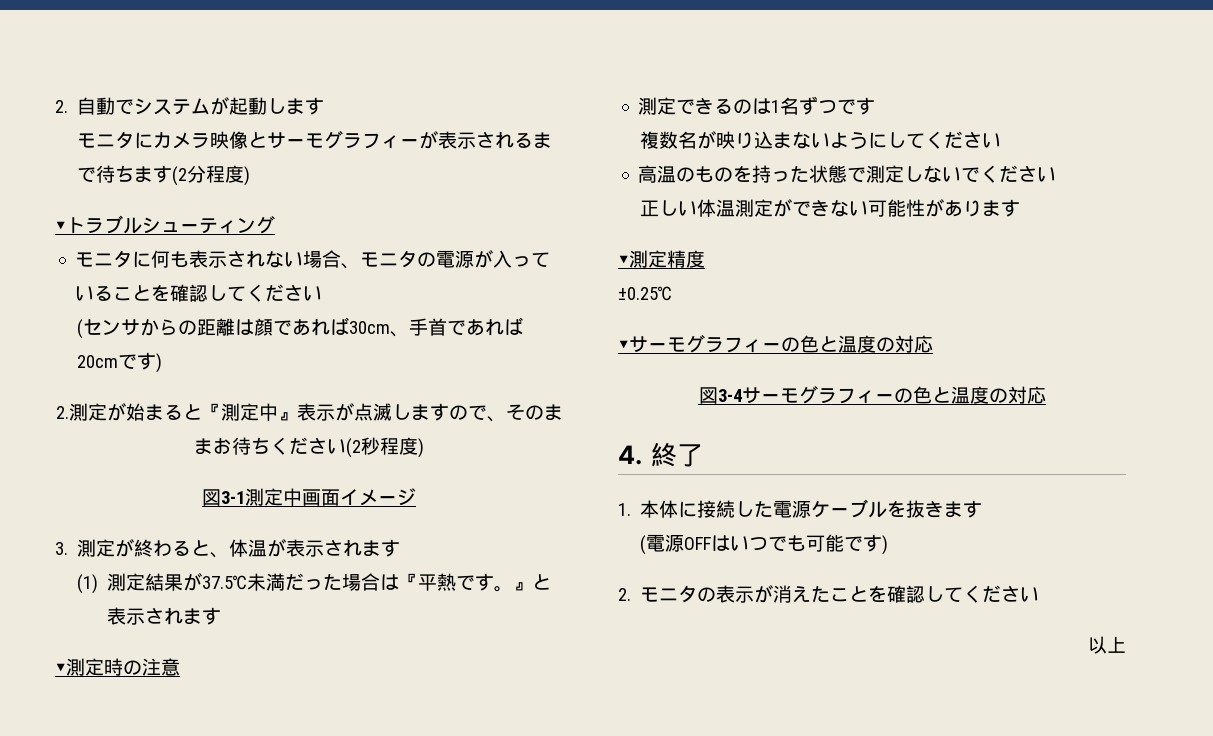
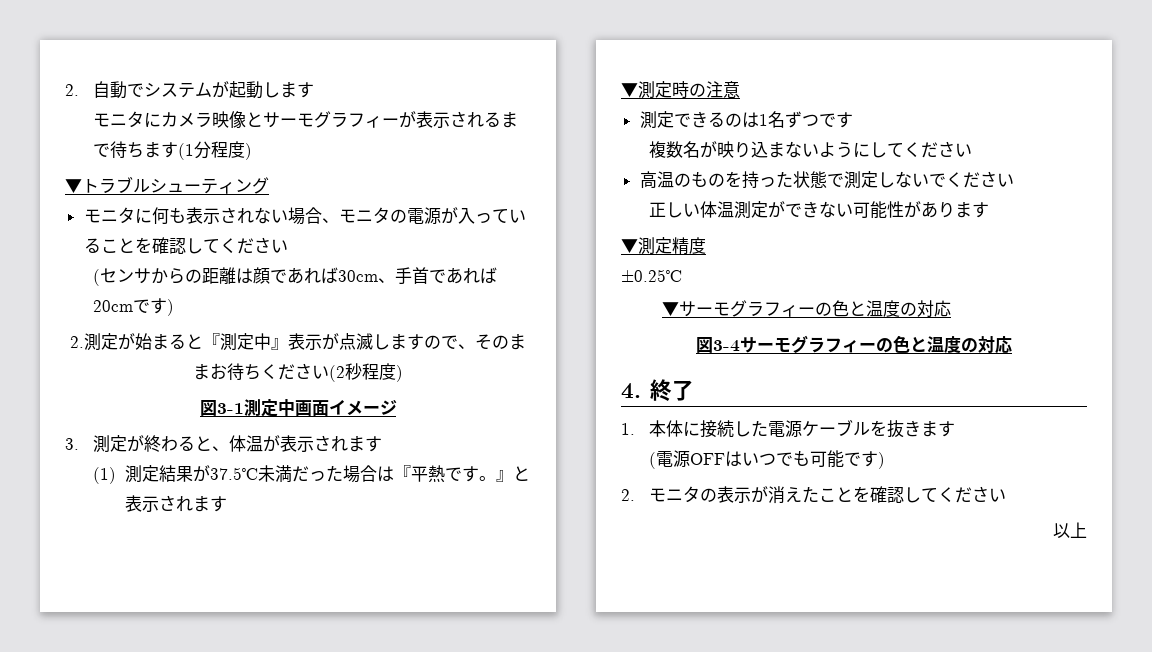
- モニタにカメラ映像とサーモグラフィーが表示されるまで待ちます(2分程度)
+ モニタにカメラ映像とサーモグラフィーが表示されるまで待ちます(1分程度)

